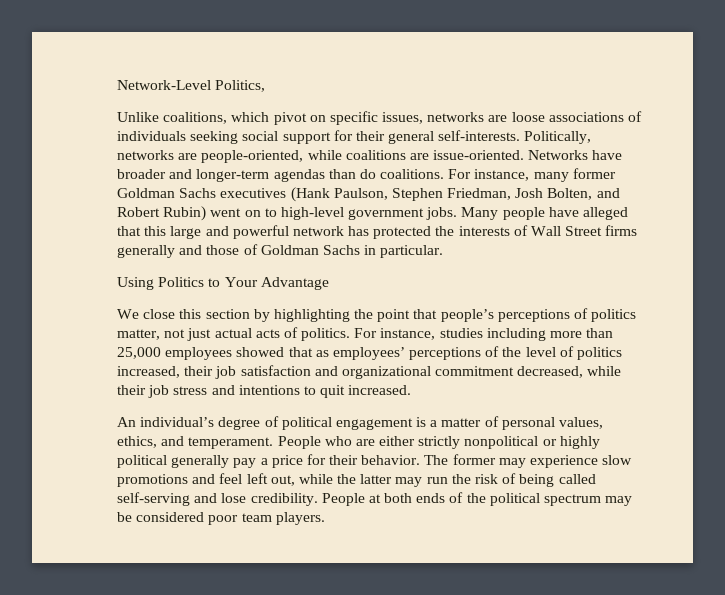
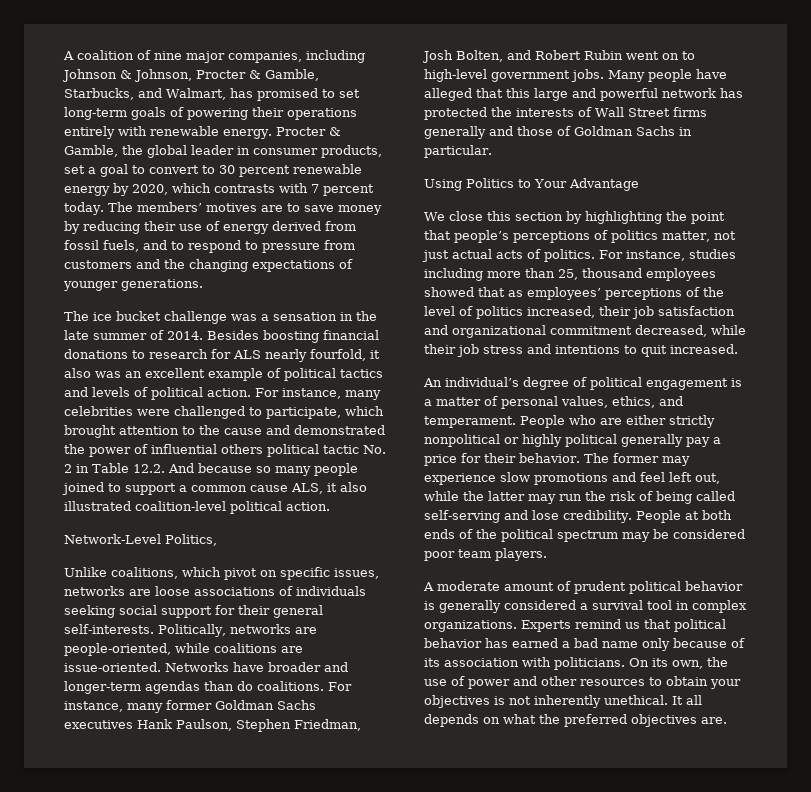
+ A coalition of nine major companies, including Johnson & Johnson, Procter & Gamble, Starbucks, and Walmart, has promised to set long-term goals of powering their operations entirely with renewable energy. Procter & Gamble, the global leader in consumer products, set a goal to convert to 30 percent renewable energy by 2020, which contrasts with 7 percent today. The members’ motives are to save money by reducing their use of energy derived from fossil fuels, and to respond to pressure from customers and the changing expectations of younger generations.
+ The ice bucket challenge was a sensation in the late summer of 2014. Besides boosting financial donations to research for ALS nearly fourfold, it also was an excellent example of political tactics and levels of political action. For instance, many celebrities were challenged to participate, which brought attention to the cause and demonstrated the power of influential others political tactic No. 2 in Table 12.2. And because so many people joined to support a common cause ALS, it also illustrated coalition-level political action.
- For instance, many former Goldman Sachs executives (Hank Paulson, Stephen Friedman, Josh Bolten, and Robert Rubin) went on to high-level government jobs.
+ For instance, many former Goldman Sachs executives Hank Paulson, Stephen Friedman, Josh Bolten, and Robert Rubin went on to high-level government jobs.
- For instance, studies including more than 25,000 employees showed that as employees’ perceptions of the level of politics increased, their job satisfaction and organizational commitment decreased, while their job stress and intentions to quit increased.
+ For instance, studies including more than 25, thousand employees showed that as employees’ perceptions of the level of politics increased, their job satisfaction and organizational commitment decreased, while their job stress and intentions to quit increased.
+ A moderate amount of prudent political behavior is generally considered a survival tool in complex organizations. Experts remind us that political behavior has earned a bad name only because of its association with politicians. On its own, the use of power and other resources to obtain your objectives is not inherently unethical. It all depends on what the preferred objectives are.

